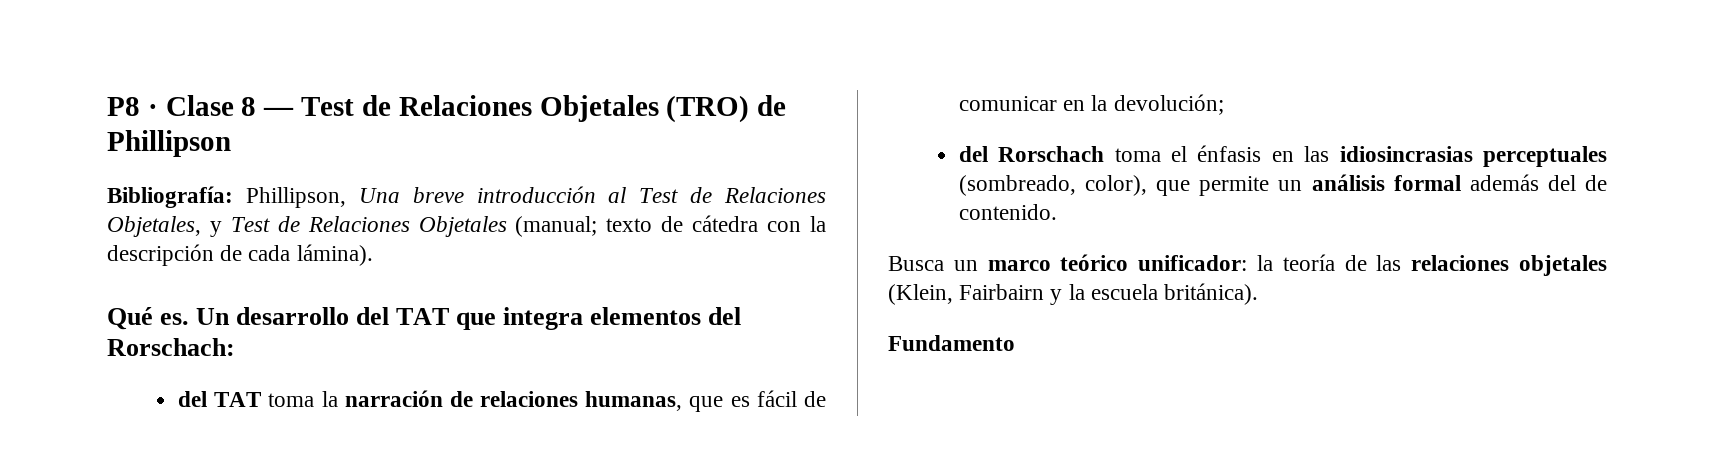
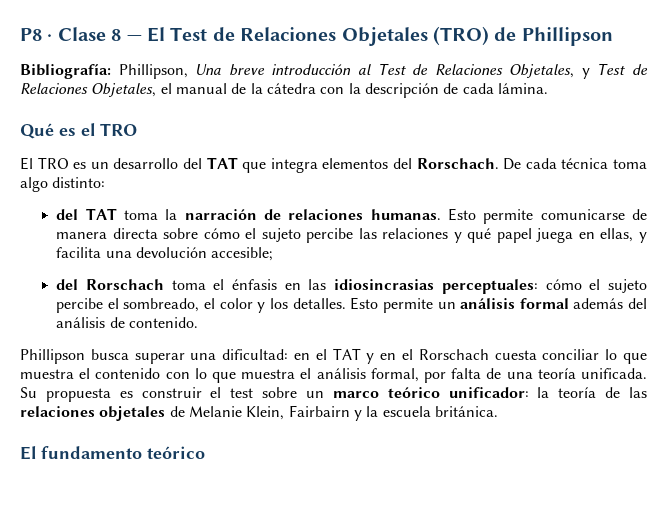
- P8 · Clase 8 — Test de Relaciones Objetales (TRO) de Phillipson
+ P8 · Clase 8 — El Test de Relaciones Objetales (TRO) de Phillipson
- Bibliografía: Phillipson, Una breve introducción al Test de Relaciones Objetales, y Test de Relaciones Objetales (manual; texto de cátedra con la descripción de cada lámina).
+ Bibliografía: Phillipson, Una breve introducción al Test de Relaciones Objetales, y Test de Relaciones Objetales, el manual de la cátedra con la descripción de cada lámina.
- Qué es. Un desarrollo del TAT que integra elementos del Rorschach:
+ Qué es el TRO
+ El TRO es un desarrollo del TAT que integra elementos del Rorschach. De cada técnica toma algo distinto:
- del TAT toma la narración de relaciones humanas, que es fácil de comunicar en la devolución;
+ del TAT toma la narración de relaciones humanas. Esto permite comunicarse de manera directa sobre cómo el sujeto percibe las relaciones y qué papel juega en ellas, y facilita una devolución accesible;
- del Rorschach toma el énfasis en las idiosincrasias perceptuales (sombreado, color), que permite un análisis formal además del de contenido.
+ del Rorschach toma el énfasis en las idiosincrasias perceptuales: cómo el sujeto percibe el sombreado, el color y los detalles. Esto permite un análisis formal además del análisis de contenido.
- Busca un marco teórico unificador: la teoría de las relaciones objetales (Klein, Fairbairn y la escuela británica).
- Fundamento
+ Phillipson busca superar una dificultad: en el TAT y en el Rorschach cuesta conciliar lo que muestra el contenido con lo que muestra el análisis formal, por falta de una teoría unificada. Su propuesta es construir el test sobre un marco teórico unificador: la teoría de las relaciones objetales de Melanie Klein, Fairbairn y la escuela británica.
+ El fundamento teórico

